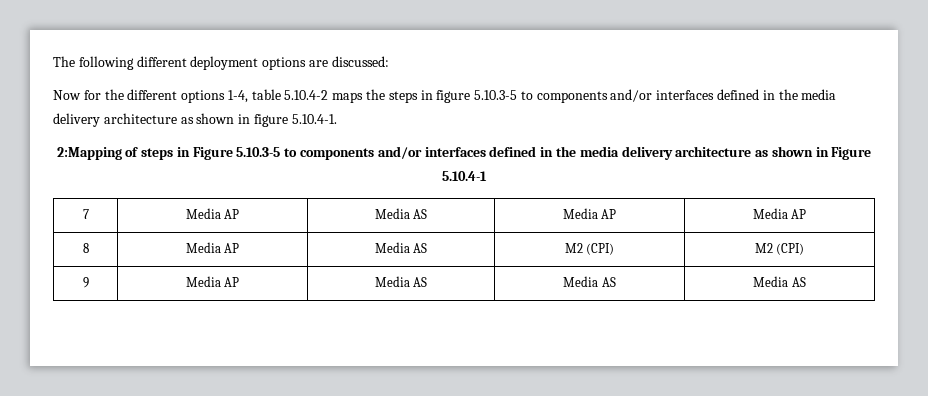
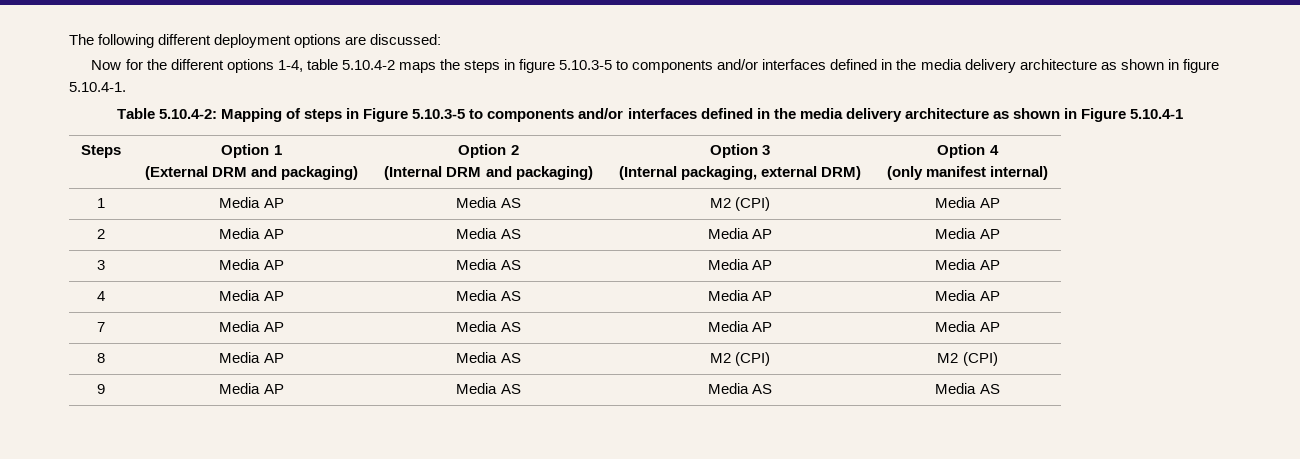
- 2:Mapping of steps in Figure 5.10.3-5 to components and/or interfaces defined in the media delivery architecture as shown in Figure 5.10.4-1
+ Table 5.10.4-2: Mapping of steps in Figure 5.10.3-5 to components and/or interfaces defined in the media delivery architecture as shown in Figure 5.10.4-1
+ Steps | Option 1
+ (External DRM and packaging) | Option 2
+ (Internal DRM and packaging) | Option 3
+ (Internal packaging, external DRM) | Option 4
+ (only manifest internal)
+ 1 | Media AP | Media AS | M2 (CPI) | Media AP
+ 2 | Media AP | Media AS | Media AP | Media AP
+ 3 | Media AP | Media AS | Media AP | Media AP
+ 4 | Media AP | Media AS | Media AP | Media AP

